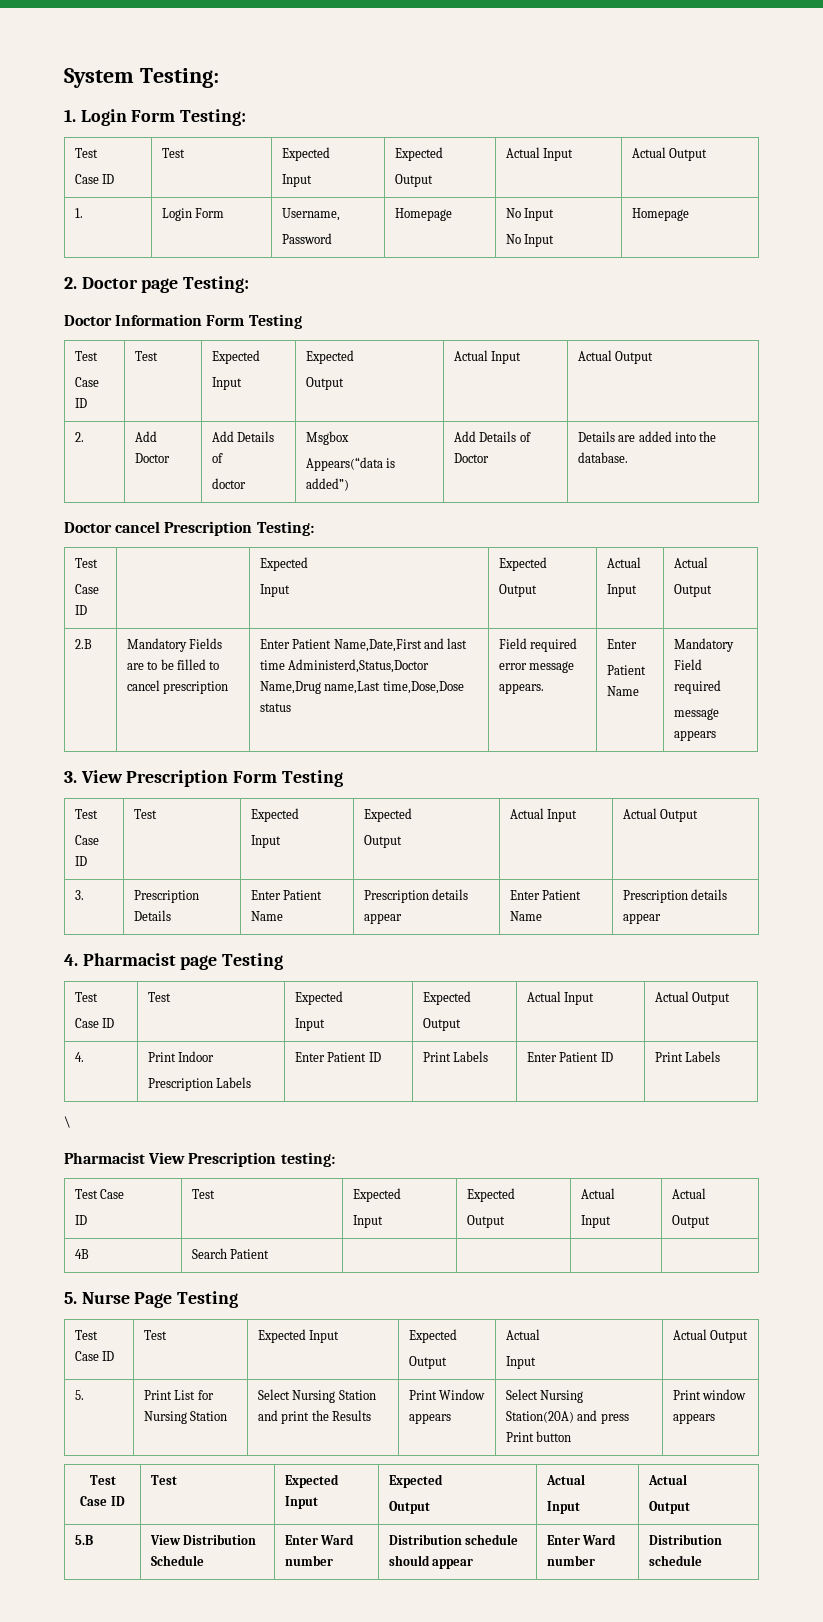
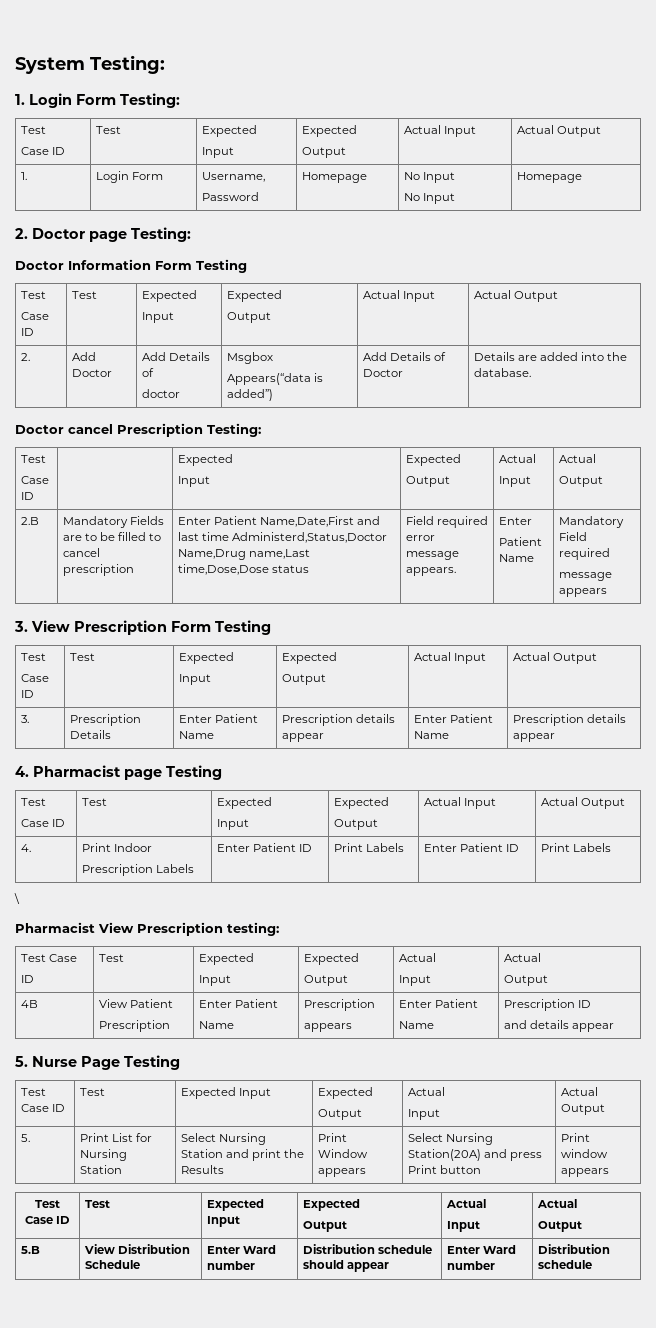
- 4B | Search Patient | | | |
+ 4B | View Patient
+ Prescription | Enter Patient
+ Name | Prescription
+ appears | Enter Patient
+ Name | Prescription ID
+ and details appear

